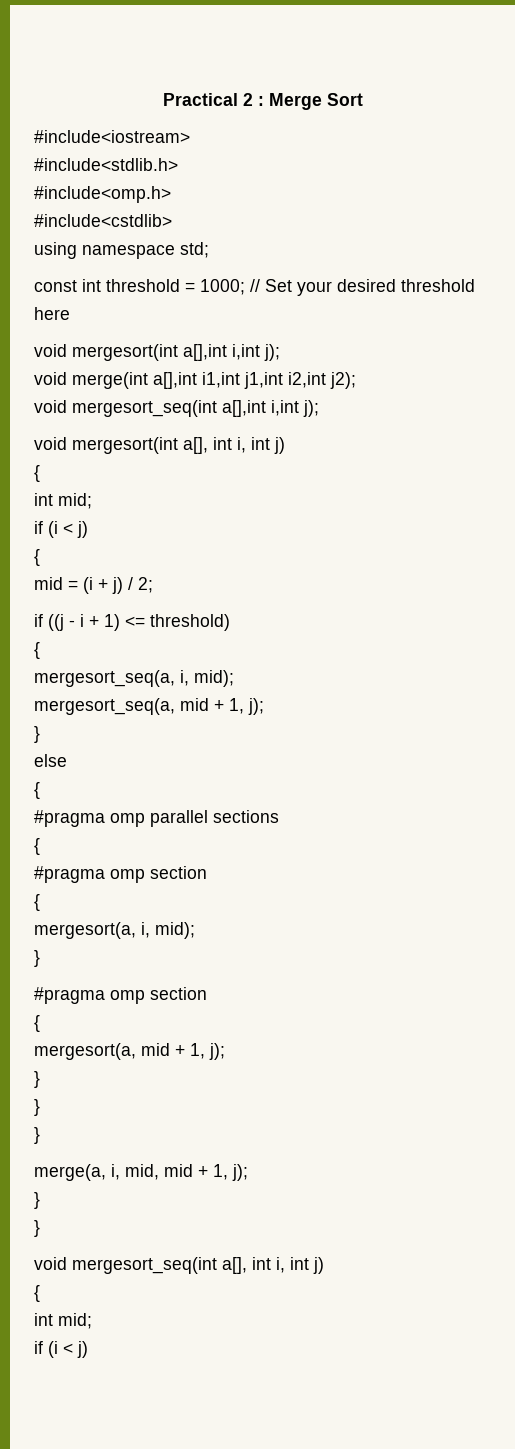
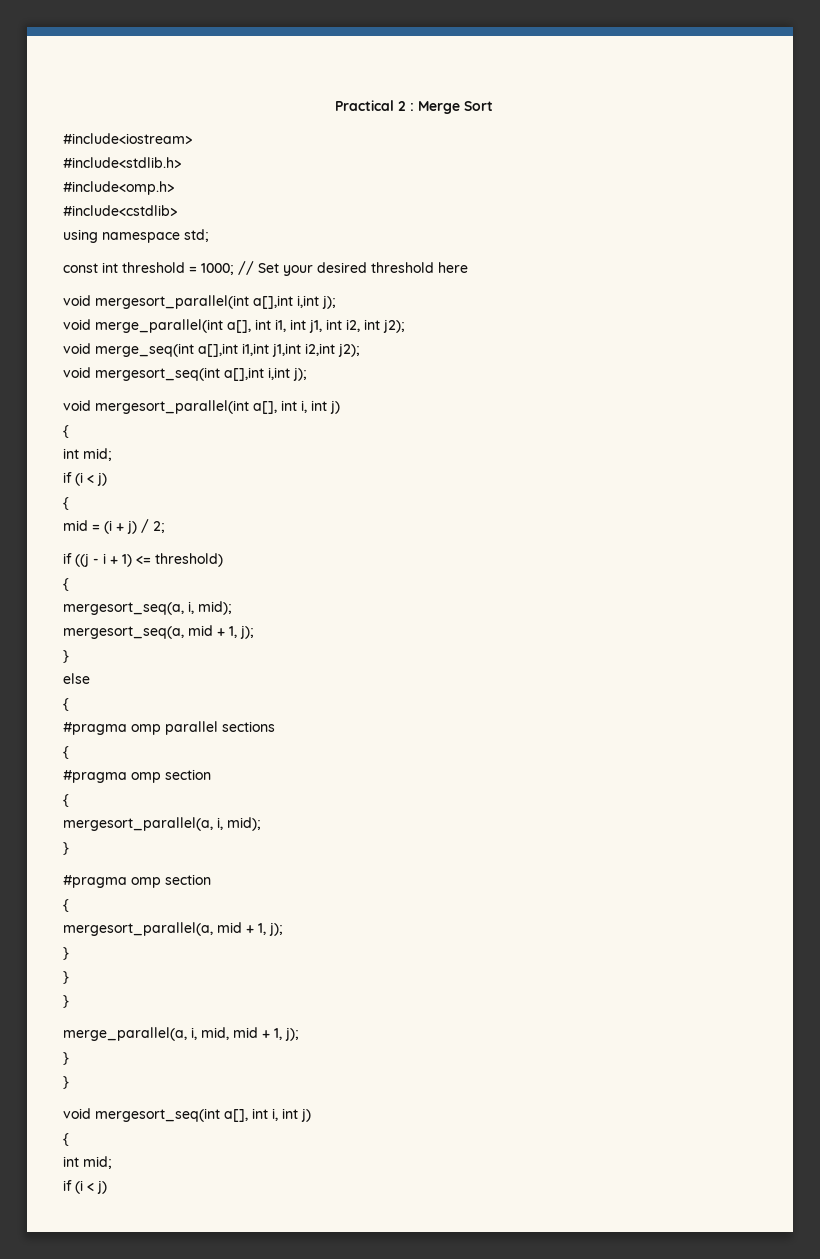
- void mergesort(int a[],int i,int j);
- void merge(int a[],int i1,int j1,int i2,int j2);
+ void mergesort_parallel(int a[],int i,int j);
+ void merge_parallel(int a[], int i1, int j1, int i2, int j2);
+ void merge_seq(int a[],int i1,int j1,int i2,int j2);
- void mergesort(int a[], int i, int j)
+ void mergesort_parallel(int a[], int i, int j)
- mergesort(a, i, mid);
+ mergesort_parallel(a, i, mid);
- mergesort(a, mid + 1, j);
+ mergesort_parallel(a, mid + 1, j);
- merge(a, i, mid, mid + 1, j);
+ merge_parallel(a, i, mid, mid + 1, j);

